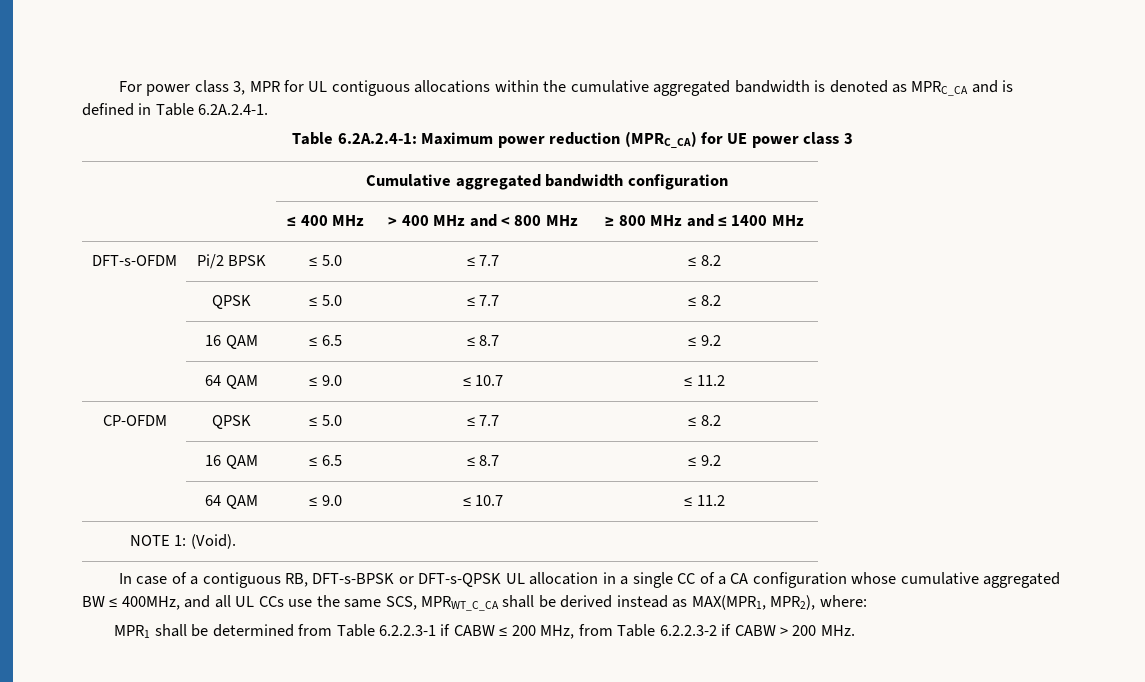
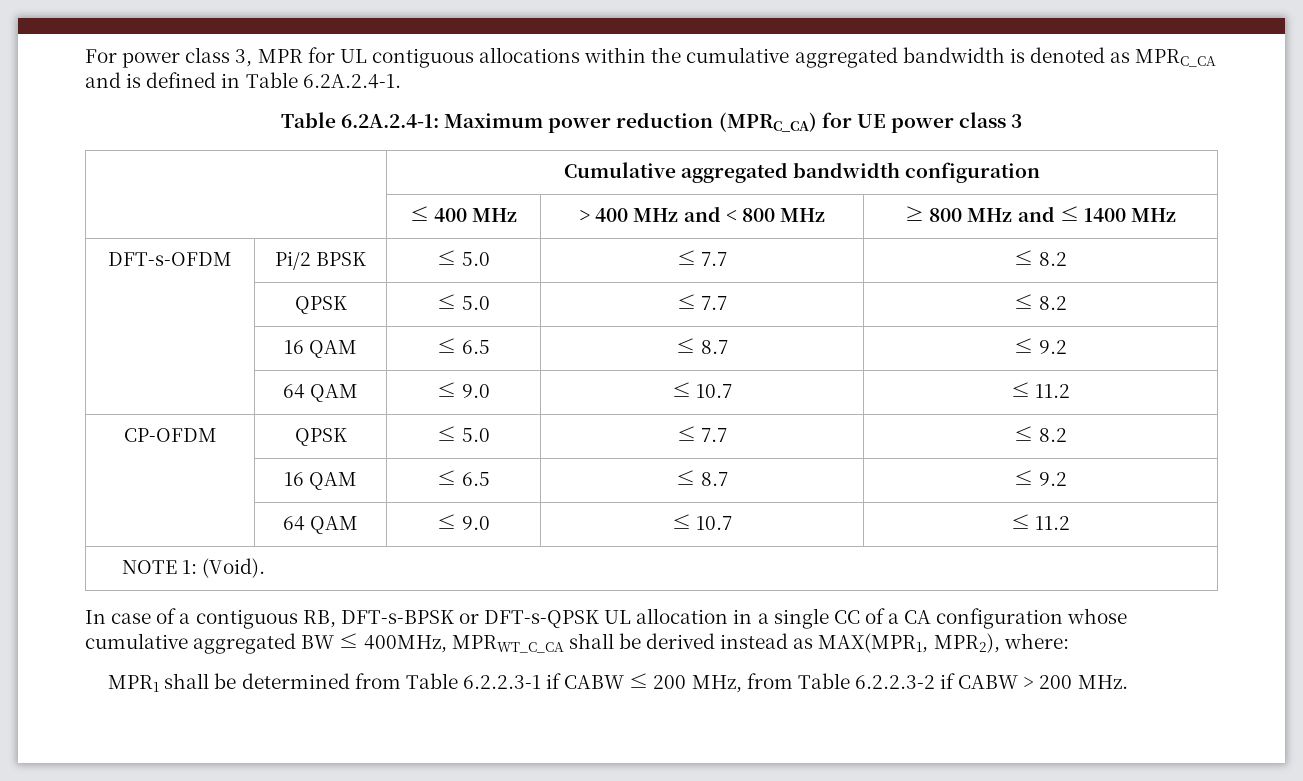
- In case of a contiguous RB, DFT-s-BPSK or DFT-s-QPSK UL allocation in a single CC of a CA configuration whose cumulative aggregated BW ≤ 400MHz, and all UL CCs use the same SCS, MPRWT_C_CA shall be derived instead as MAX(MPR1, MPR2), where:
+ In case of a contiguous RB, DFT-s-BPSK or DFT-s-QPSK UL allocation in a single CC of a CA configuration whose cumulative aggregated BW ≤ 400MHz, MPRWT_C_CA shall be derived instead as MAX(MPR1, MPR2), where:

